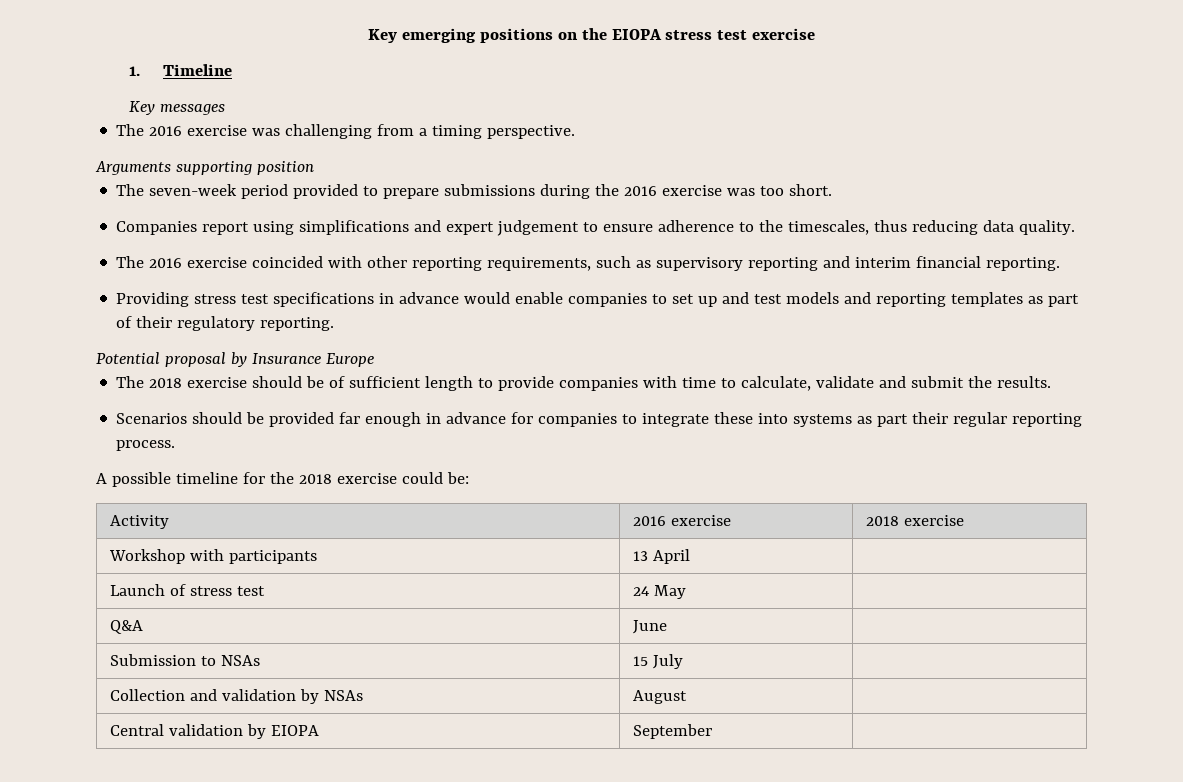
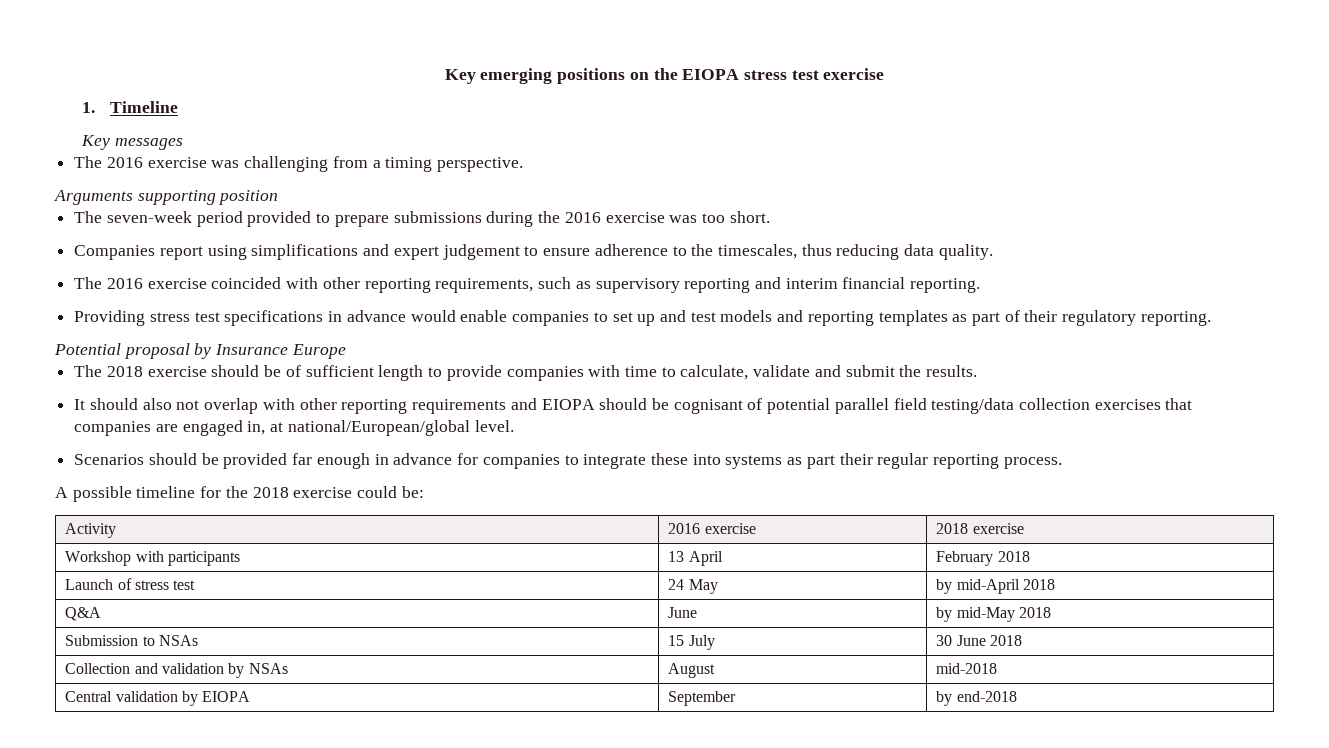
+ It should also not overlap with other reporting requirements and EIOPA should be cognisant of potential parallel field testing/data collection exercises that companies are engaged in, at national/European/global level.
- Workshop with participants | 13 April |
+ Workshop with participants | 13 April | February 2018
- Launch of stress test | 24 May |
+ Launch of stress test | 24 May | by mid-April 2018
- Q&A | June |
+ Q&A | June | by mid-May 2018
- Submission to NSAs | 15 July |
+ Submission to NSAs | 15 July | 30 June 2018
- Collection and validation by NSAs | August |
+ Collection and validation by NSAs | August | mid-2018
- Central validation by EIOPA | September |
+ Central validation by EIOPA | September | by end-2018

